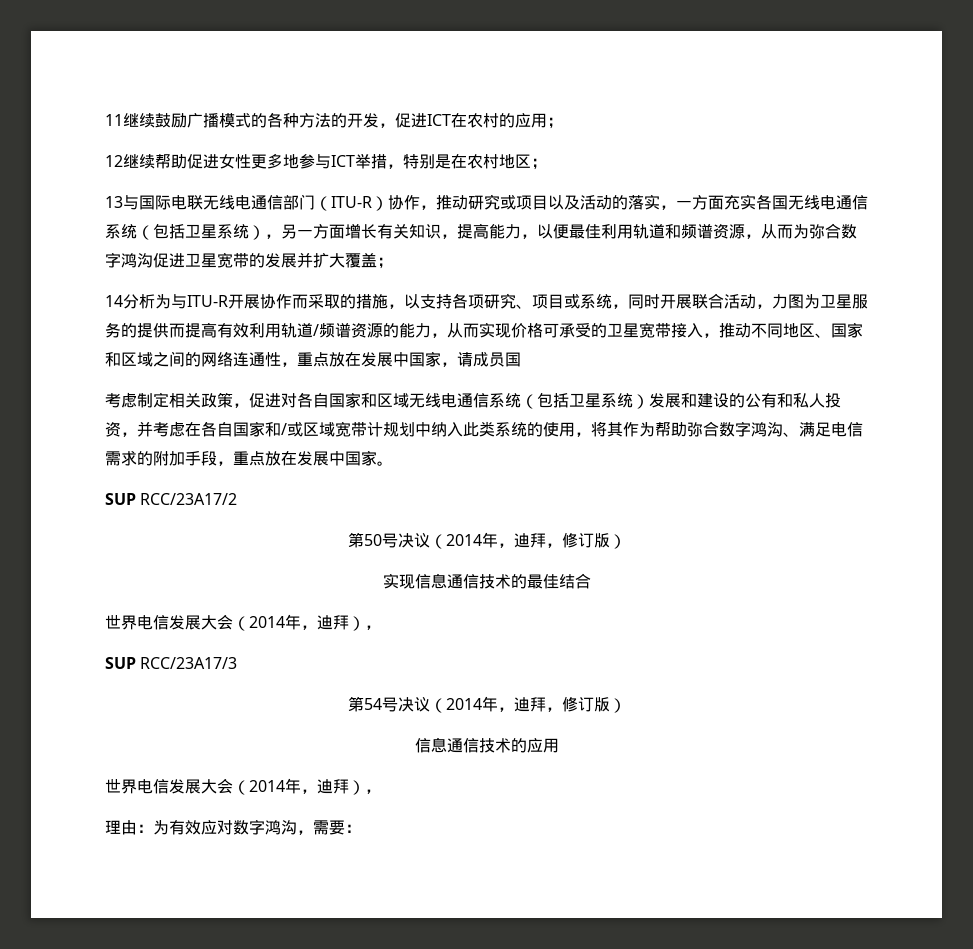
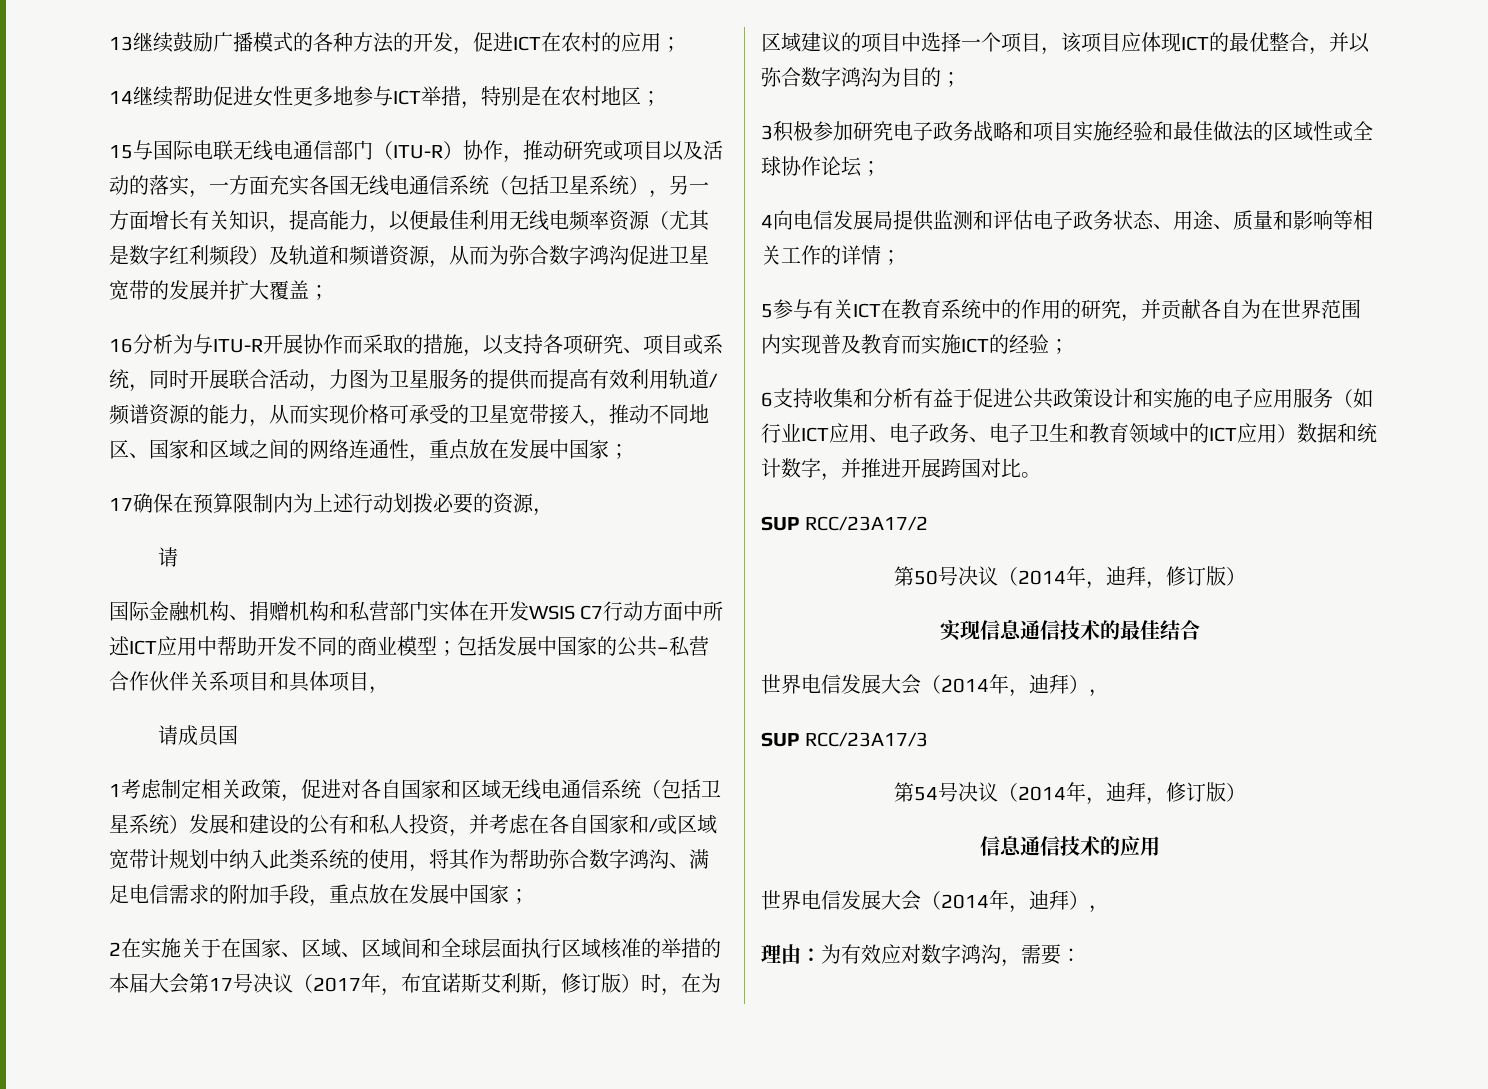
- 11继续鼓励广播模式的各种方法的开发，促进ICT在农村的应用；
+ 13继续鼓励广播模式的各种方法的开发，促进ICT在农村的应用；
- 12继续帮助促进女性更多地参与ICT举措，特别是在农村地区；
+ 14继续帮助促进女性更多地参与ICT举措，特别是在农村地区；
- 13与国际电联无线电通信部门（ITU-R）协作，推动研究或项目以及活动的落实，一方面充实各国无线电通信系统（包括卫星系统），另一方面增长有关知识，提高能力，以便最佳利用轨道和频谱资源，从而为弥合数字鸿沟促进卫星宽带的发展并扩大覆盖；
+ 15与国际电联无线电通信部门（ITU-R）协作，推动研究或项目以及活动的落实，一方面充实各国无线电通信系统（包括卫星系统），另一方面增长有关知识，提高能力，以便最佳利用无线电频率资源（尤其是数字红利频段）及轨道和频谱资源，从而为弥合数字鸿沟促进卫星宽带的发展并扩大覆盖；
- 14分析为与ITU-R开展协作而采取的措施，以支持各项研究、项目或系统，同时开展联合活动，力图为卫星服务的提供而提高有效利用轨道/频谱资源的能力，从而实现价格可承受的卫星宽带接入，推动不同地区、国家和区域之间的网络连通性，重点放在发展中国家，请成员国
+ 16分析为与ITU-R开展协作而采取的措施，以支持各项研究、项目或系统，同时开展联合活动，力图为卫星服务的提供而提高有效利用轨道/频谱资源的能力，从而实现价格可承受的卫星宽带接入，推动不同地区、国家和区域之间的网络连通性，重点放在发展中国家；
+ 17确保在预算限制内为上述行动划拨必要的资源，
+ 请
+ 国际金融机构、捐赠机构和私营部门实体在开发WSIS C7行动方面中所述ICT应用中帮助开发不同的商业模型；包括发展中国家的公共–私营合作伙伴关系项目和具体项目，
+ 请成员国
- 考虑制定相关政策，促进对各自国家和区域无线电通信系统（包括卫星系统）发展和建设的公有和私人投资，并考虑在各自国家和/或区域宽带计规划中纳入此类系统的使用，将其作为帮助弥合数字鸿沟、满足电信需求的附加手段，重点放在发展中国家。
+ 1考虑制定相关政策，促进对各自国家和区域无线电通信系统（包括卫星系统）发展和建设的公有和私人投资，并考虑在各自国家和/或区域宽带计规划中纳入此类系统的使用，将其作为帮助弥合数字鸿沟、满足电信需求的附加手段，重点放在发展中国家；
+ 2在实施关于在国家、区域、区域间和全球层面执行区域核准的举措的本届大会第17号决议（2017年，布宜诺斯艾利斯，修订版）时，在为区域建议的项目中选择一个项目，该项目应体现ICT的最优整合，并以弥合数字鸿沟为目的；
+ 3积极参加研究电子政务战略和项目实施经验和最佳做法的区域性或全球协作论坛；
+ 4向电信发展局提供监测和评估电子政务状态、用途、质量和影响等相关工作的详情；
+ 5参与有关ICT在教育系统中的作用的研究，并贡献各自为在世界范围内实现普及教育而实施ICT的经验；
+ 6支持收集和分析有益于促进公共政策设计和实施的电子应用服务（如行业ICT应用、电子政务、电子卫生和教育领域中的ICT应用）数据和统计数字，并推进开展跨国对比。

